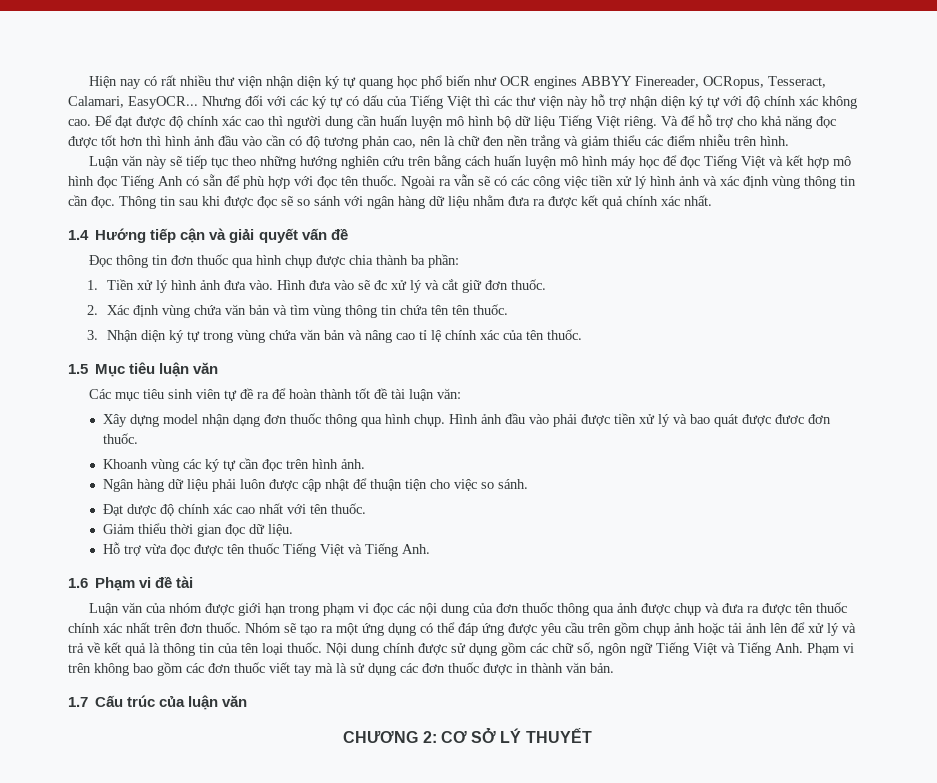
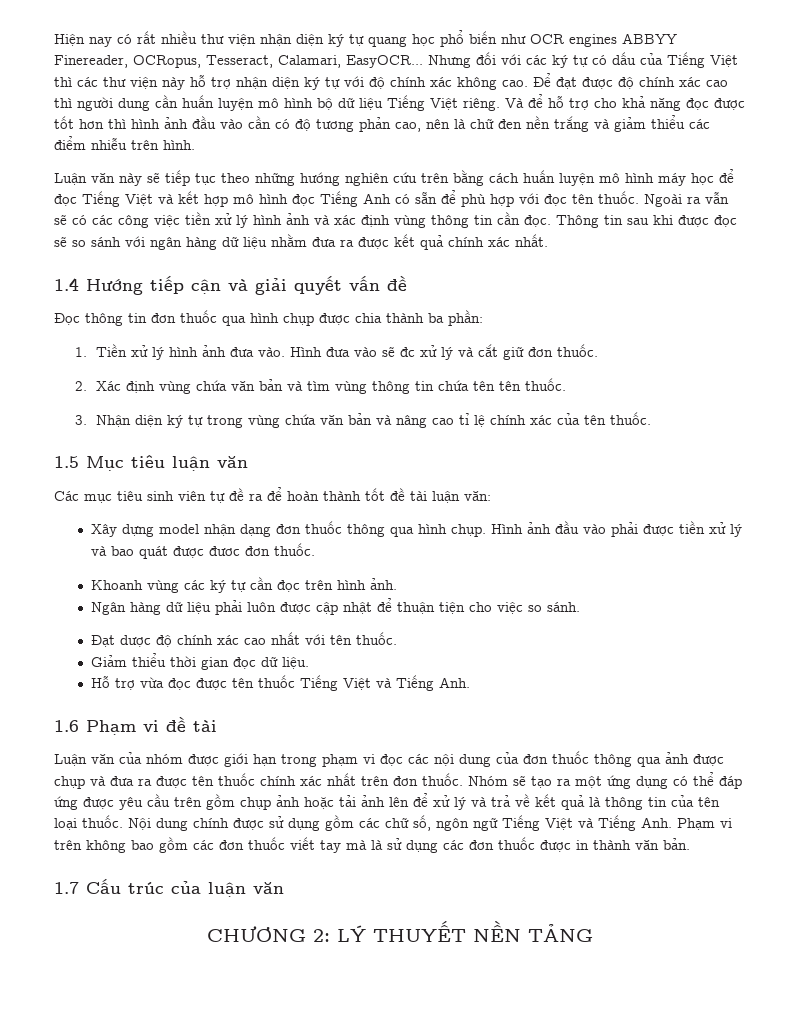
- CHƯƠNG 2: CƠ SỞ LÝ THUYẾT
+ CHƯƠNG 2: LÝ THUYẾT NỀN TẢNG

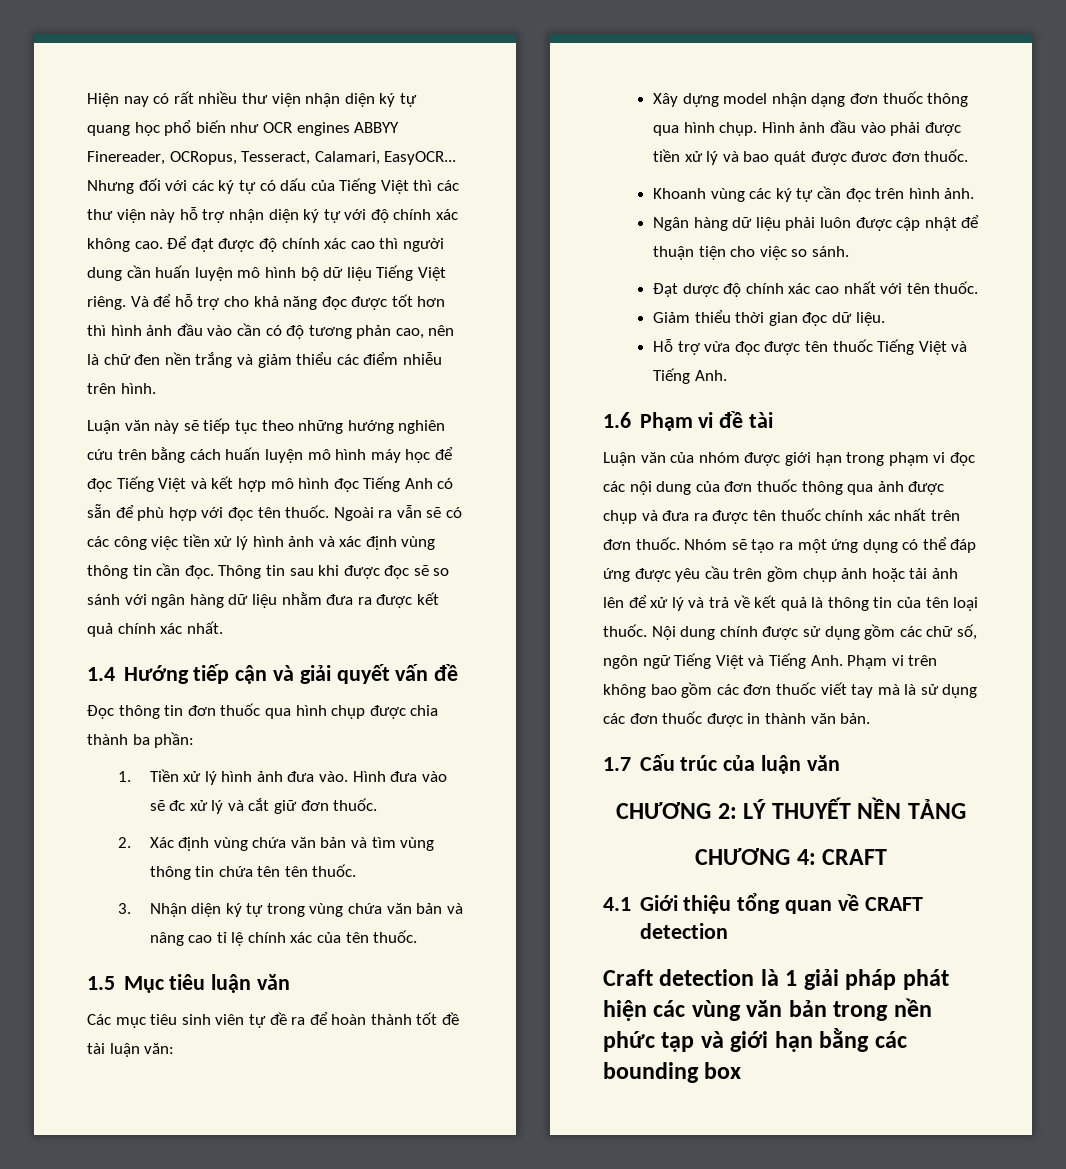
+ CHƯƠNG 4: CRAFT
+ 4.1 Giới thiệu tổng quan về CRAFT detection
+ Craft detection là 1 giải pháp phát hiện các vùng văn bản trong nền phức tạp và giới hạn bằng các bounding box

